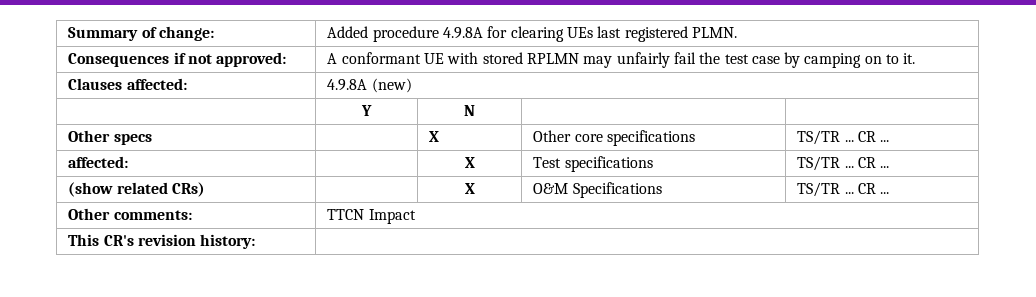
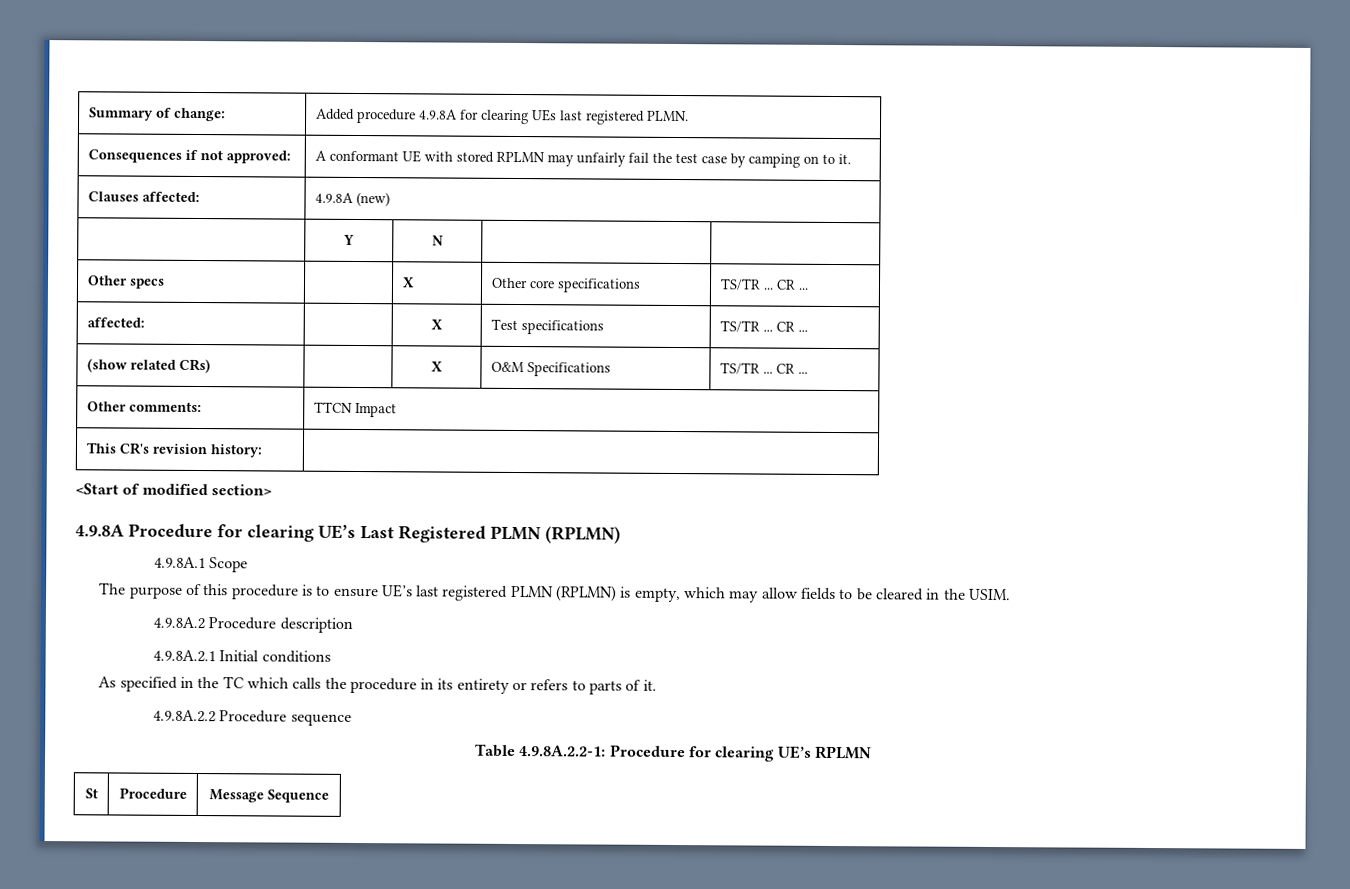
+ <Start of modified section>
+ 4.9.8A Procedure for clearing UE’s Last Registered PLMN (RPLMN)
+ 4.9.8A.1 Scope
+ The purpose of this procedure is to ensure UE’s last registered PLMN (RPLMN) is empty, which may allow fields to be cleared in the USIM.
+ 4.9.8A.2 Procedure description
+ 4.9.8A.2.1 Initial conditions
+ As specified in the TC which calls the procedure in its entirety or refers to parts of it.
+ 4.9.8A.2.2 Procedure sequence
+ Table 4.9.8A.2.2-1: Procedure for clearing UE’s RPLMN
+ St | Procedure | Message Sequence

